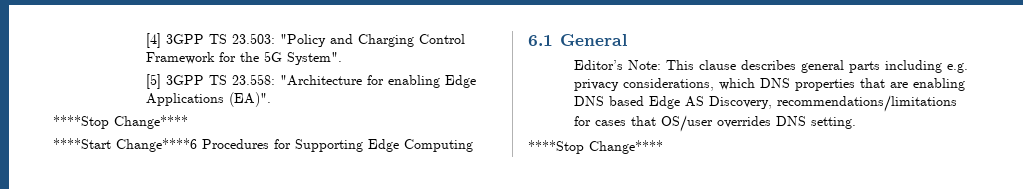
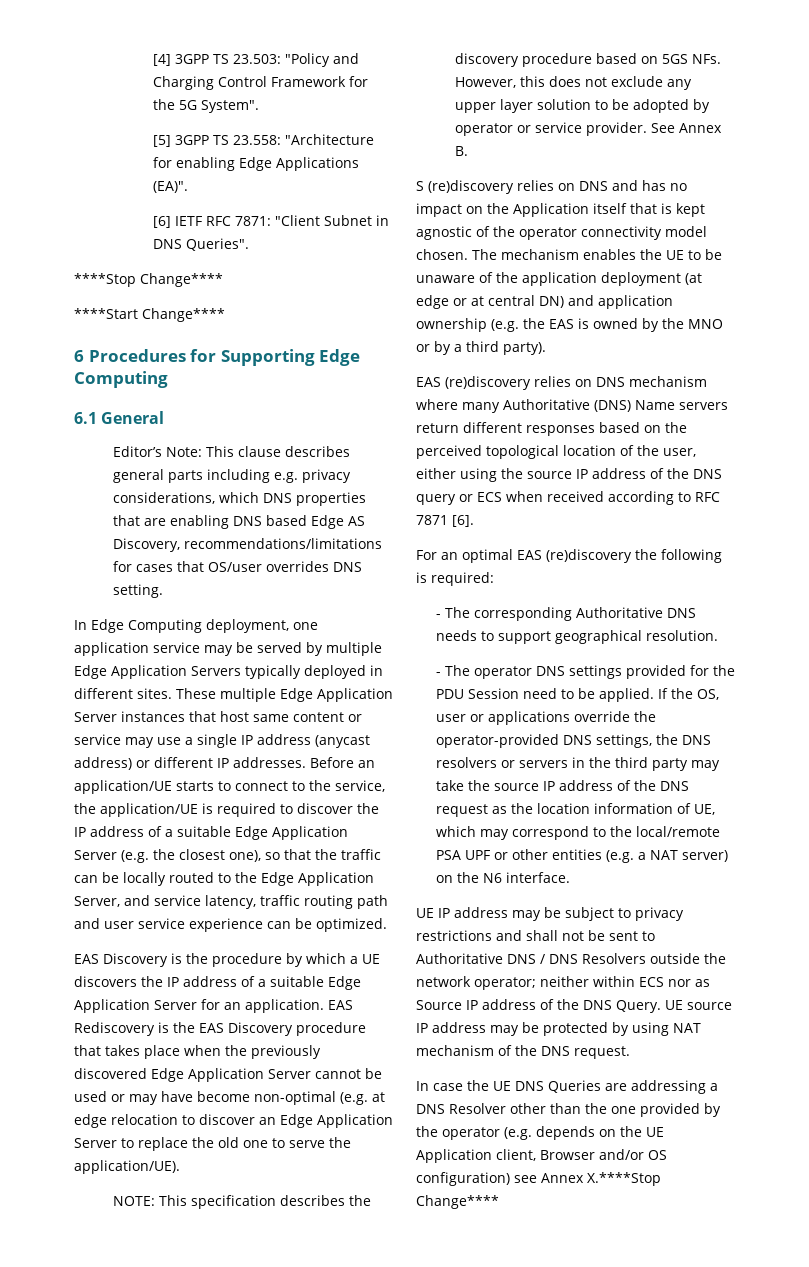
+ [6] IETF RFC 7871: "Client Subnet in DNS Queries".
- ****Start Change****6 Procedures for Supporting Edge Computing
+ ****Start Change****
+ 6 Procedures for Supporting Edge Computing
  Editor’s Note: This clause describes general parts including e.g. privacy considerations, which DNS properties that are enabling DNS based Edge AS Discovery, recommendations/limitations for cases that OS/user overrides DNS setting.
- ****Stop Change****
+ In Edge Computing deployment, one application service may be served by multiple Edge Application Servers typically deployed in different sites. These multiple Edge Application Server instances that host same content or service may use a single IP address (anycast address) or different IP addresses. Before an application/UE starts to connect to the service, the application/UE is required to discover the IP address of a suitable Edge Application Server (e.g. the closest one), so that the traffic can be locally routed to the Edge Application Server, and service latency, traffic routing path and user service experience can be optimized.
+ EAS Discovery is the procedure by which a UE discovers the IP address of a suitable Edge Application Server for an application. EAS Rediscovery is the EAS Discovery procedure that takes place when the previously discovered Edge Application Server cannot be used or may have become non-optimal (e.g. at edge relocation to discover an Edge Application Server to replace the old one to serve the application/UE).
+ NOTE: This specification describes the discovery procedure based on 5GS NFs. However, this does not exclude any upper layer solution to be adopted by operator or service provider. See Annex B.
+ S (re)discovery relies on DNS and has no impact on the Application itself that is kept agnostic of the operator connectivity model chosen. The mechanism enables the UE to be unaware of the application deployment (at edge or at central DN) and application ownership (e.g. the EAS is owned by the MNO or by a third party).
+ EAS (re)discovery relies on DNS mechanism where many Authoritative (DNS) Name servers return different responses based on the perceived topological location of the user, either using the source IP address of the DNS query or ECS when received according to RFC 7871 [6].
+ For an optimal EAS (re)discovery the following is required:
+ - The corresponding Authoritative DNS needs to support geographical resolution.
+ - The operator DNS settings provided for the PDU Session need to be applied. If the OS, user or applications override the operator-provided DNS settings, the DNS resolvers or servers in the third party may take the source IP address of the DNS request as the location information of UE, which may correspond to the local/remote PSA UPF or other entities (e.g. a NAT server) on the N6 interface.
+ UE IP address may be subject to privacy restrictions and shall not be sent to Authoritative DNS / DNS Resolvers outside the network operator; neither within ECS nor as Source IP address of the DNS Query. UE source IP address may be protected by using NAT mechanism of the DNS request.
+ In case the UE DNS Queries are addressing a DNS Resolver other than the one provided by the operator (e.g. depends on the UE Application client, Browser and/or OS configuration) see Annex X.****Stop Change****

